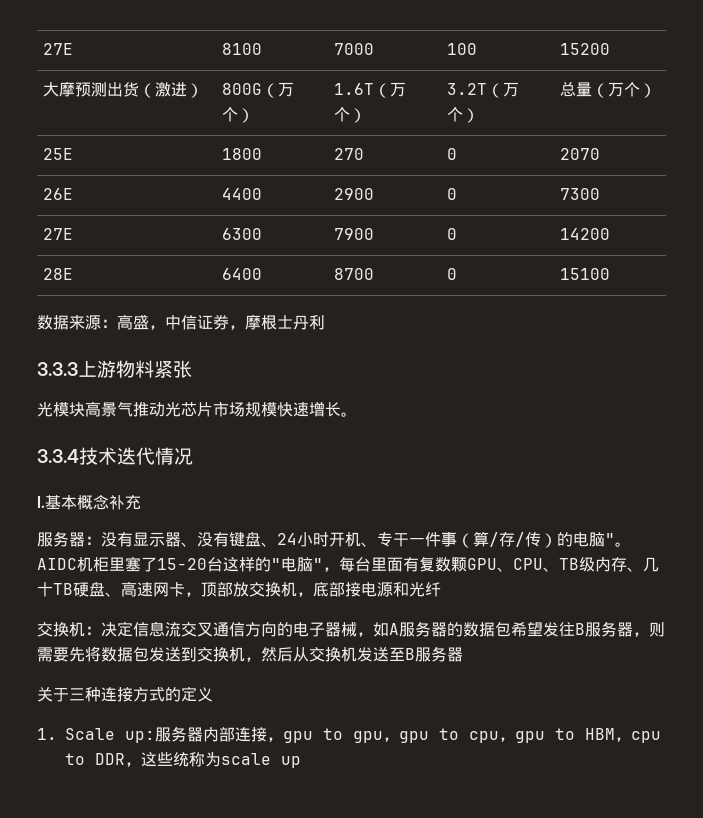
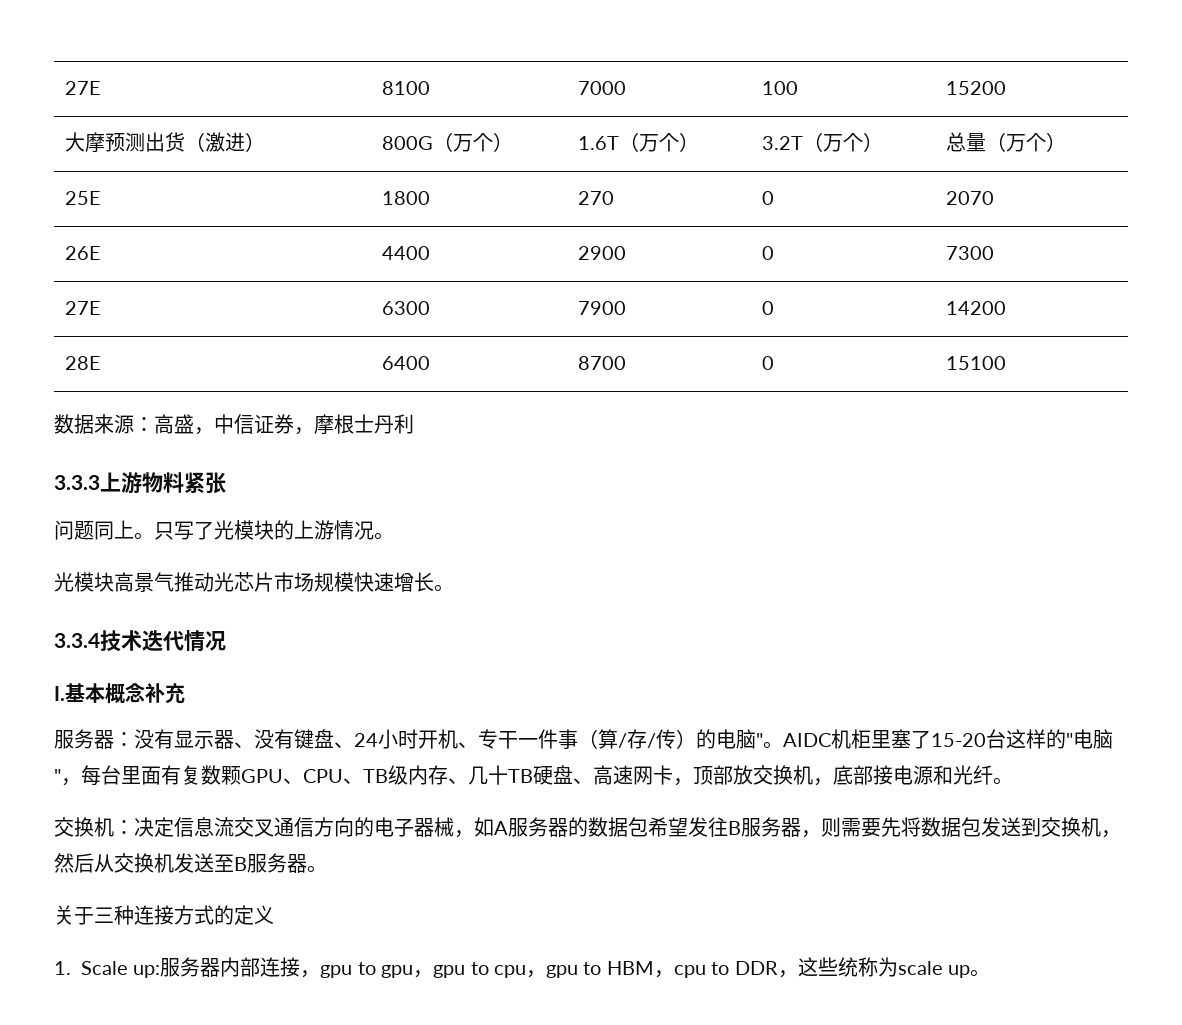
+ 问题同上。只写了光模块的上游情况。
- AIDC机柜里塞了15-20台这样的"电脑"，每台里面有复数颗GPU、CPU、TB级内存、几十TB硬盘、高速网卡，顶部放交换机，底部接电源和光纤
+ AIDC机柜里塞了15-20台这样的"电脑"，每台里面有复数颗GPU、CPU、TB级内存、几十TB硬盘、高速网卡，顶部放交换机，底部接电源和光纤。
- 交换机：决定信息流交叉通信方向的电子器械，如A服务器的数据包希望发往B服务器，则需要先将数据包发送到交换机，然后从交换机发送至B服务器
+ 交换机：决定信息流交叉通信方向的电子器械，如A服务器的数据包希望发往B服务器，则需要先将数据包发送到交换机，然后从交换机发送至B服务器。
- 1. Scale up:服务器内部连接，gpu to gpu，gpu to cpu，gpu to HBM，cpu to DDR，这些统称为scale up
+ 1. Scale up:服务器内部连接，gpu to gpu，gpu to cpu，gpu to HBM，cpu to DDR，这些统称为scale up。

